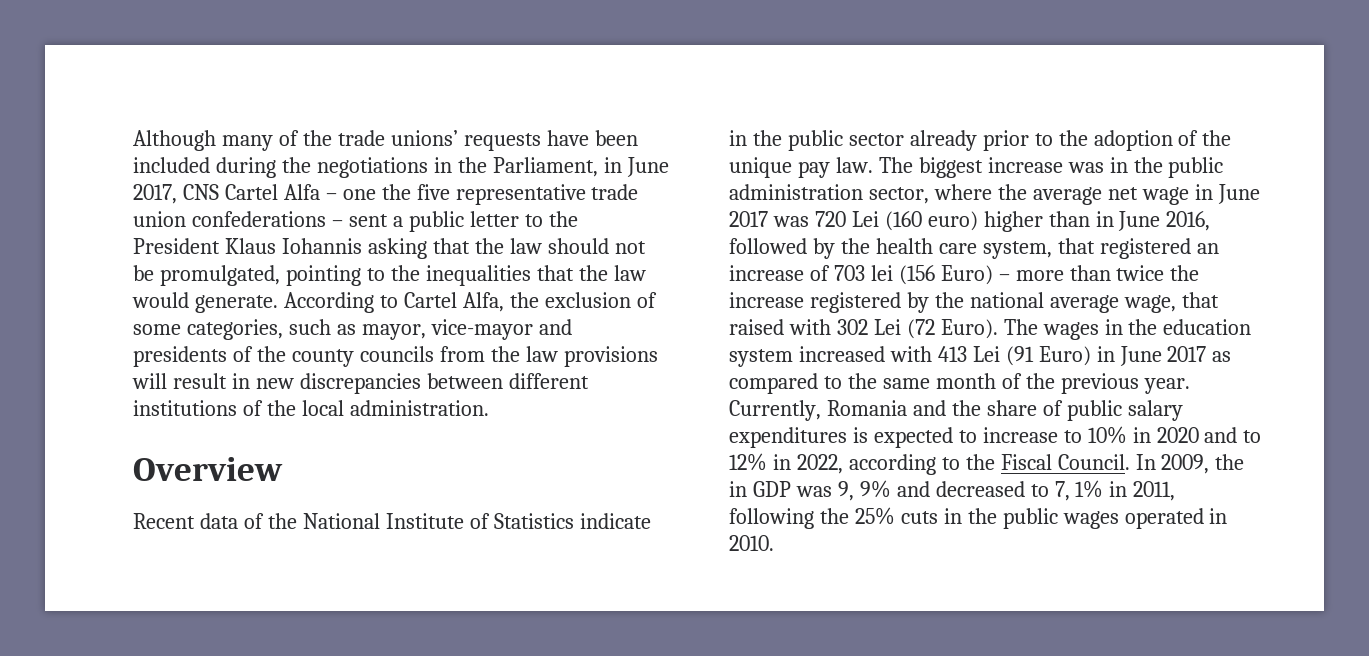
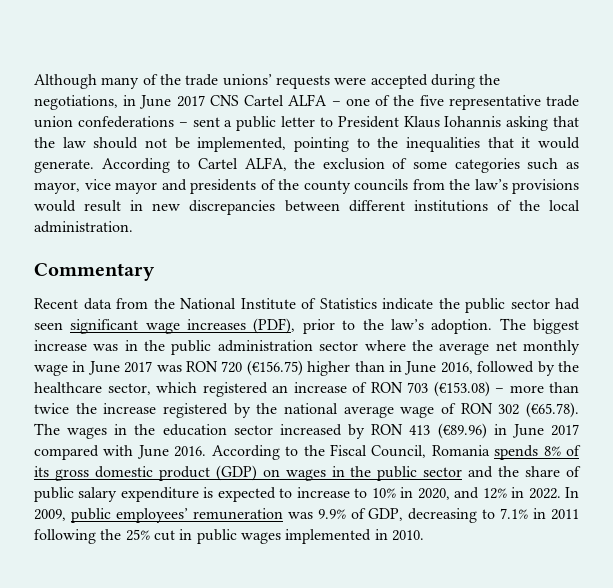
- Although many of the trade unions’ requests have been included during the negotiations in the Parliament, in June 2017, CNS Cartel Alfa – one the five representative trade union confederations – sent a public letter to the President Klaus Iohannis asking that the law should not be promulgated, pointing to the inequalities that the law would generate.
+ Although many of the trade unions’ requests were accepted during the negotiations, in June 2017 CNS Cartel ALFA – one of the five representative trade union confederations – sent a public letter to President Klaus Iohannis asking that the law should not be implemented, pointing to the inequalities that it would generate.
- According to Cartel Alfa, the exclusion of some categories, such as mayor, vice-mayor and presidents of the county councils from the law provisions will result in new discrepancies between different institutions of the local administration.
+ According to Cartel ALFA, the exclusion of some categories such as mayor, vice mayor and presidents of the county councils from the law’s provisions would result in new discrepancies between different institutions of the local administration.
- Overview
+ Commentary
- Recent data of the National Institute of Statistics indicate in the public sector already prior to the adoption of the unique pay law.
+ Recent data from the National Institute of Statistics indicate the public sector had seen significant wage increases (PDF), prior to the law’s adoption.
- The biggest increase was in the public administration sector, where the average net wage in June 2017 was 720 Lei (160 euro) higher than in June 2016, followed by the health care system, that registered an increase of 703 lei (156 Euro) – more than twice the increase registered by the national average wage, that raised with 302 Lei (72 Euro). The wages in the education system increased with 413 Lei (91 Euro) in June 2017 as compared to the same month of the previous year. Currently, Romania and the share of public salary expenditures is expected to increase to 10% in 2020 and to 12% in 2022, according to the Fiscal Council. In 2009, the in GDP was 9, 9% and decreased to 7, 1% in 2011, following the 25% cuts in the public wages operated in 2010.
+ The biggest increase was in the public administration sector where the average net monthly wage in June 2017 was RON 720 (€156.75) higher than in June 2016, followed by the healthcare sector, which registered an increase of RON 703 (€153.08) – more than twice the increase registered by the national average wage of RON 302 (€65.78). The wages in the education sector increased by RON 413 (€89.96) in June 2017 compared with June 2016. According to the Fiscal Council, Romania spends 8% of its gross domestic product (GDP) on wages in the public sector and the share of public salary expenditure is expected to increase to 10% in 2020, and 12% in 2022. In 2009, public employees’ remuneration was 9.9% of GDP, decreasing to 7.1% in 2011 following the 25% cut in public wages implemented in 2010.

